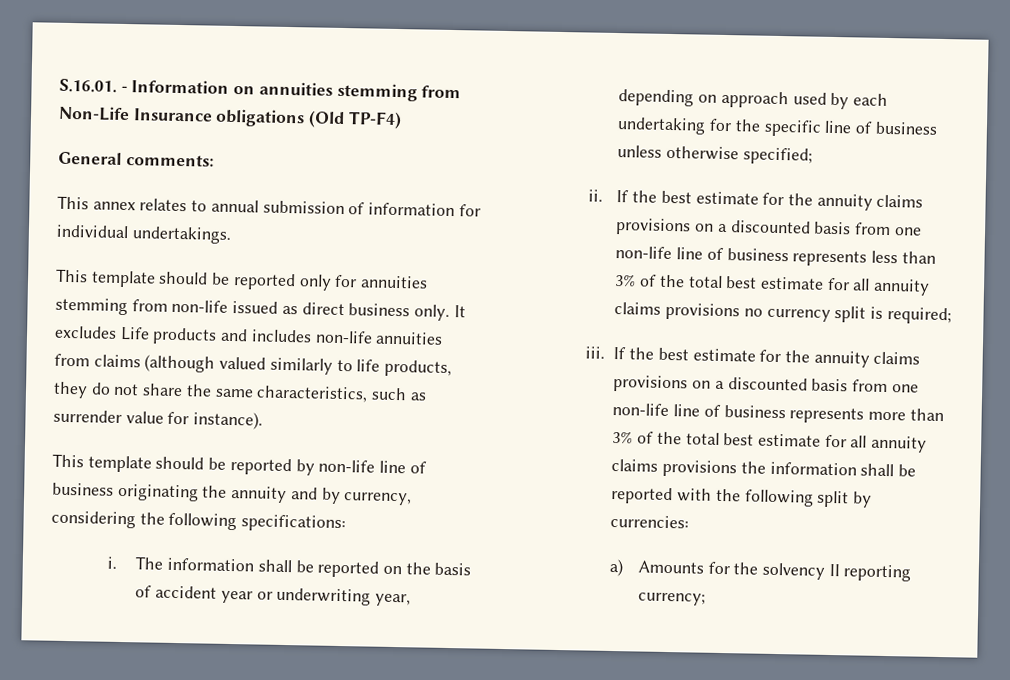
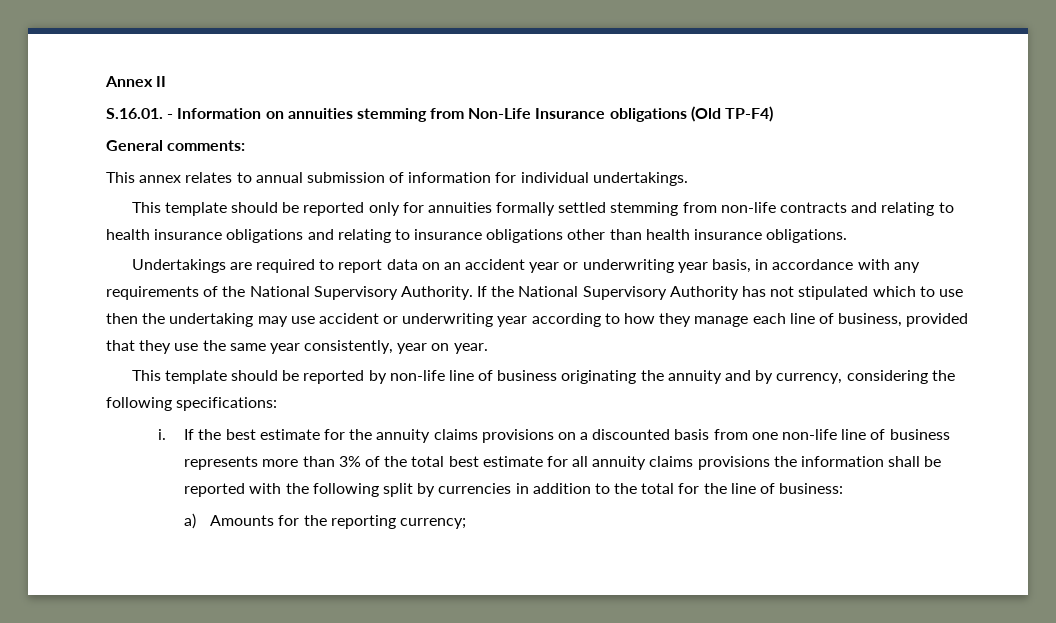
+ Annex II
- This template should be reported only for annuities stemming from non-life issued as direct business only. It excludes Life products and includes non-life annuities from claims (although valued similarly to life products, they do not share the same characteristics, such as surrender value for instance).
+ This template should be reported only for annuities formally settled stemming from non-life contracts and relating to health insurance obligations and relating to insurance obligations other than health insurance obligations.
+ Undertakings are required to report data on an accident year or underwriting year basis, in accordance with any requirements of the National Supervisory Authority. If the National Supervisory Authority has not stipulated which to use then the undertaking may use accident or underwriting year according to how they manage each line of business, provided that they use the same year consistently, year on year.
- The information shall be reported on the basis of accident year or underwriting year, depending on approach used by each undertaking for the specific line of business unless otherwise specified;
- ii. If the best estimate for the annuity claims provisions on a discounted basis from one non-life line of business represents less than 3% of the total best estimate for all annuity claims provisions no currency split is required;
- iii.
- If the best estimate for the annuity claims provisions on a discounted basis from one non-life line of business represents more than 3% of the total best estimate for all annuity claims provisions the information shall be reported with the following split by currencies:
+ If the best estimate for the annuity claims provisions on a discounted basis from one non-life line of business represents more than 3% of the total best estimate for all annuity claims provisions the information shall be reported with the following split by currencies in addition to the total for the line of business:
- a) Amounts for the solvency II reporting currency;
+ a) Amounts for the reporting currency;

